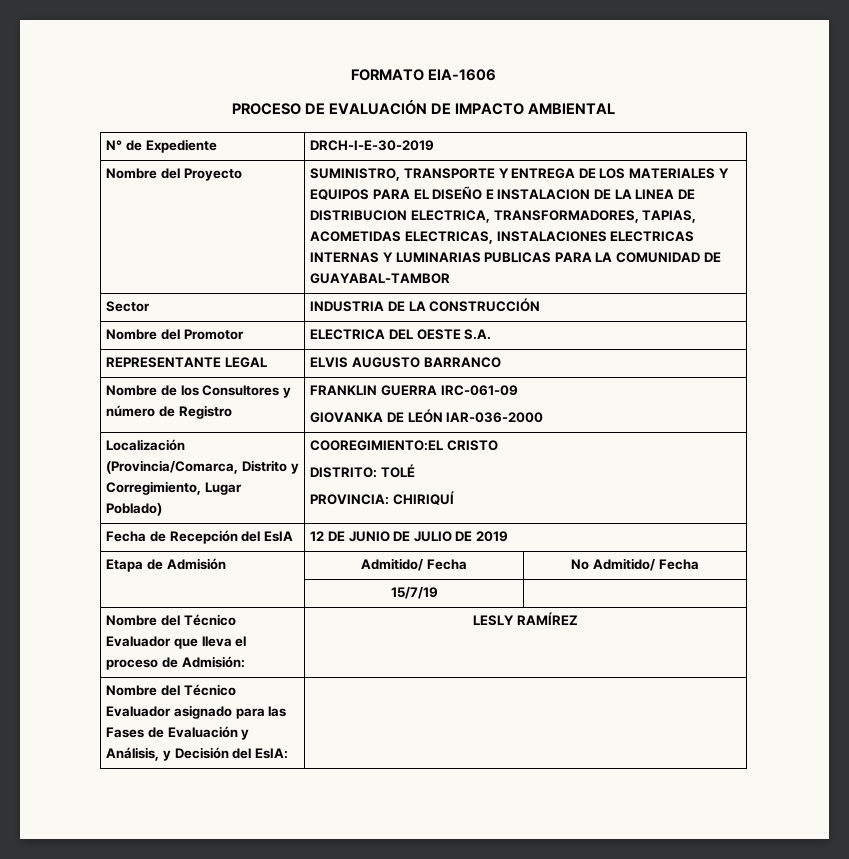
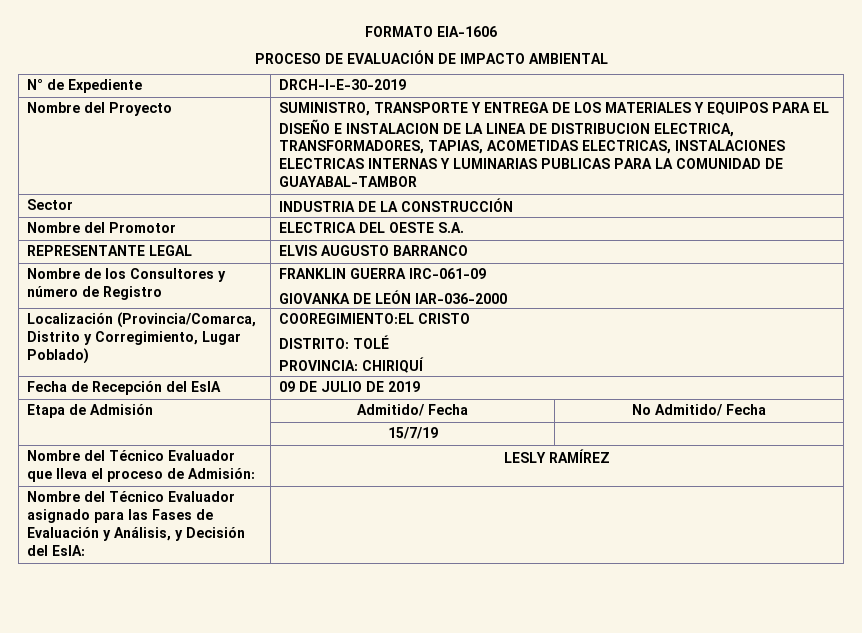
- Fecha de Recepción del EsIA | 12 DE JUNIO DE JULIO DE 2019
+ Fecha de Recepción del EsIA | 09 DE JULIO DE 2019

